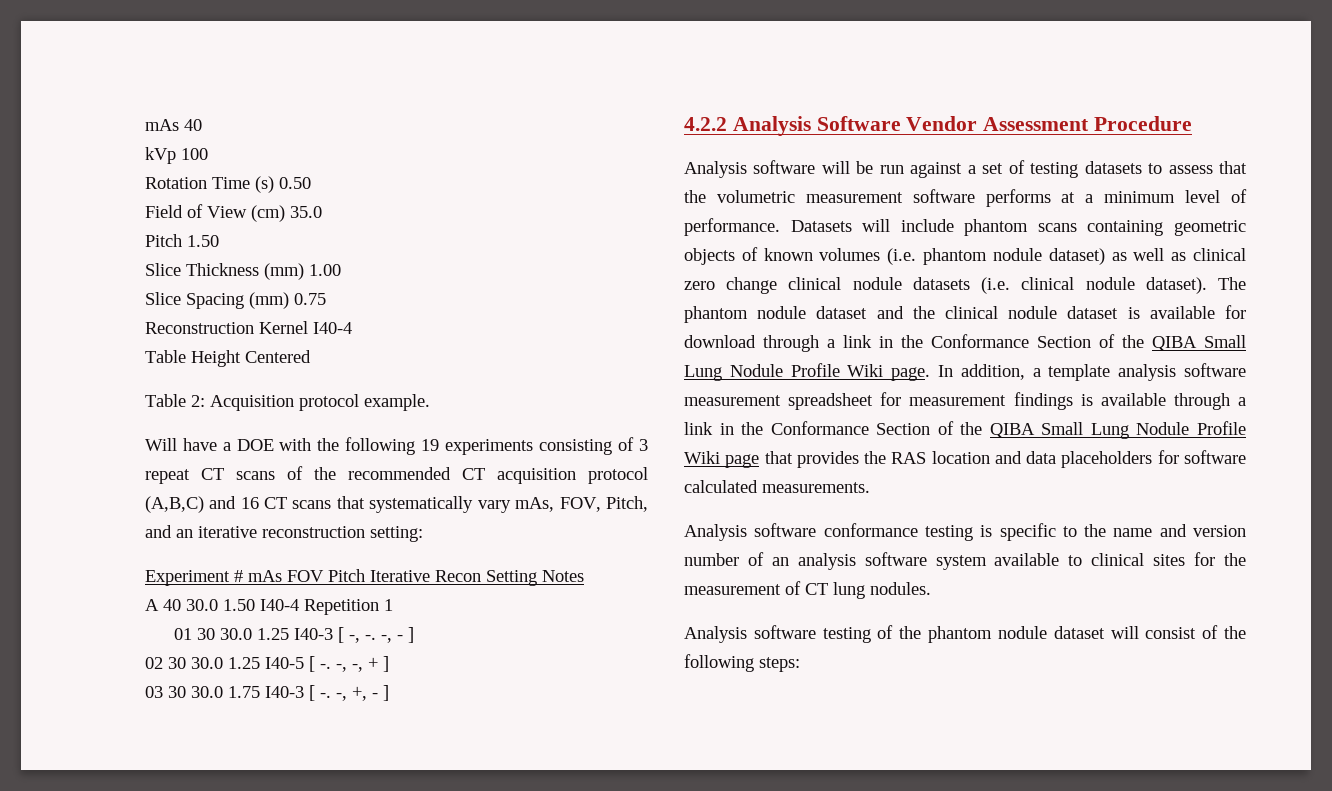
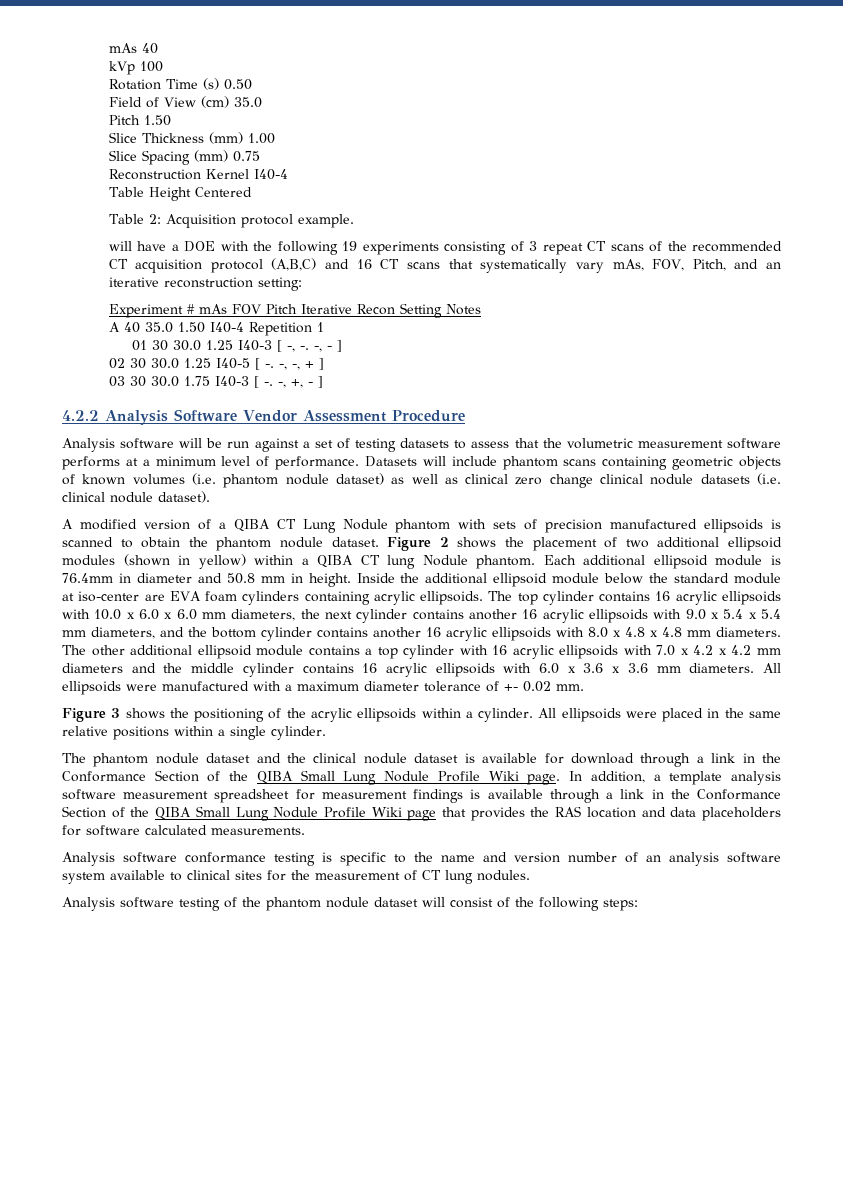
- Will have a DOE with the following 19 experiments consisting of 3 repeat CT scans of the recommended CT acquisition protocol (A,B,C) and 16 CT scans that systematically vary mAs, FOV, Pitch, and an iterative reconstruction setting:
+ will have a DOE with the following 19 experiments consisting of 3 repeat CT scans of the recommended CT acquisition protocol (A,B,C) and 16 CT scans that systematically vary mAs, FOV, Pitch, and an iterative reconstruction setting:
- A 40 30.0 1.50 I40-4 Repetition 1
+ A 40 35.0 1.50 I40-4 Repetition 1
- Datasets will include phantom scans containing geometric objects of known volumes (i.e. phantom nodule dataset) as well as clinical zero change clinical nodule datasets (i.e. clinical nodule dataset). The phantom nodule dataset and the clinical nodule dataset is available for download through a link in the Conformance Section of the QIBA Small Lung Nodule Profile Wiki page.
+ Datasets will include phantom scans containing geometric objects of known volumes (i.e. phantom nodule dataset) as well as clinical zero change clinical nodule datasets (i.e. clinical nodule dataset).
+ A modified version of a QIBA CT Lung Nodule phantom with sets of precision manufactured ellipsoids is scanned to obtain the phantom nodule dataset. Figure 2 shows the placement of two additional ellipsoid modules (shown in yellow) within a QIBA CT lung Nodule phantom. Each additional ellipsoid module is 76.4mm in diameter and 50.8 mm in height. Inside the additional ellipsoid module below the standard module at iso-center are EVA foam cylinders containing acrylic ellipsoids. The top cylinder contains 16 acrylic ellipsoids with 10.0 x 6.0 x 6.0 mm diameters, the next cylinder contains another 16 acrylic ellipsoids with 9.0 x 5.4 x 5.4 mm diameters, and the bottom cylinder contains another 16 acrylic ellipsoids with 8.0 x 4.8 x 4.8 mm diameters. The other additional ellipsoid module contains a top cylinder with 16 acrylic ellipsoids with 7.0 x 4.2 x 4.2 mm diameters and the middle cylinder contains 16 acrylic ellipsoids with 6.0 x 3.6 x 3.6 mm diameters. All ellipsoids were manufactured with a maximum diameter tolerance of +- 0.02 mm.
+ Figure 3 shows the positioning of the acrylic ellipsoids within a cylinder. All ellipsoids were placed in the same relative positions within a single cylinder.
+ The phantom nodule dataset and the clinical nodule dataset is available for download through a link in the Conformance Section of the QIBA Small Lung Nodule Profile Wiki page.

